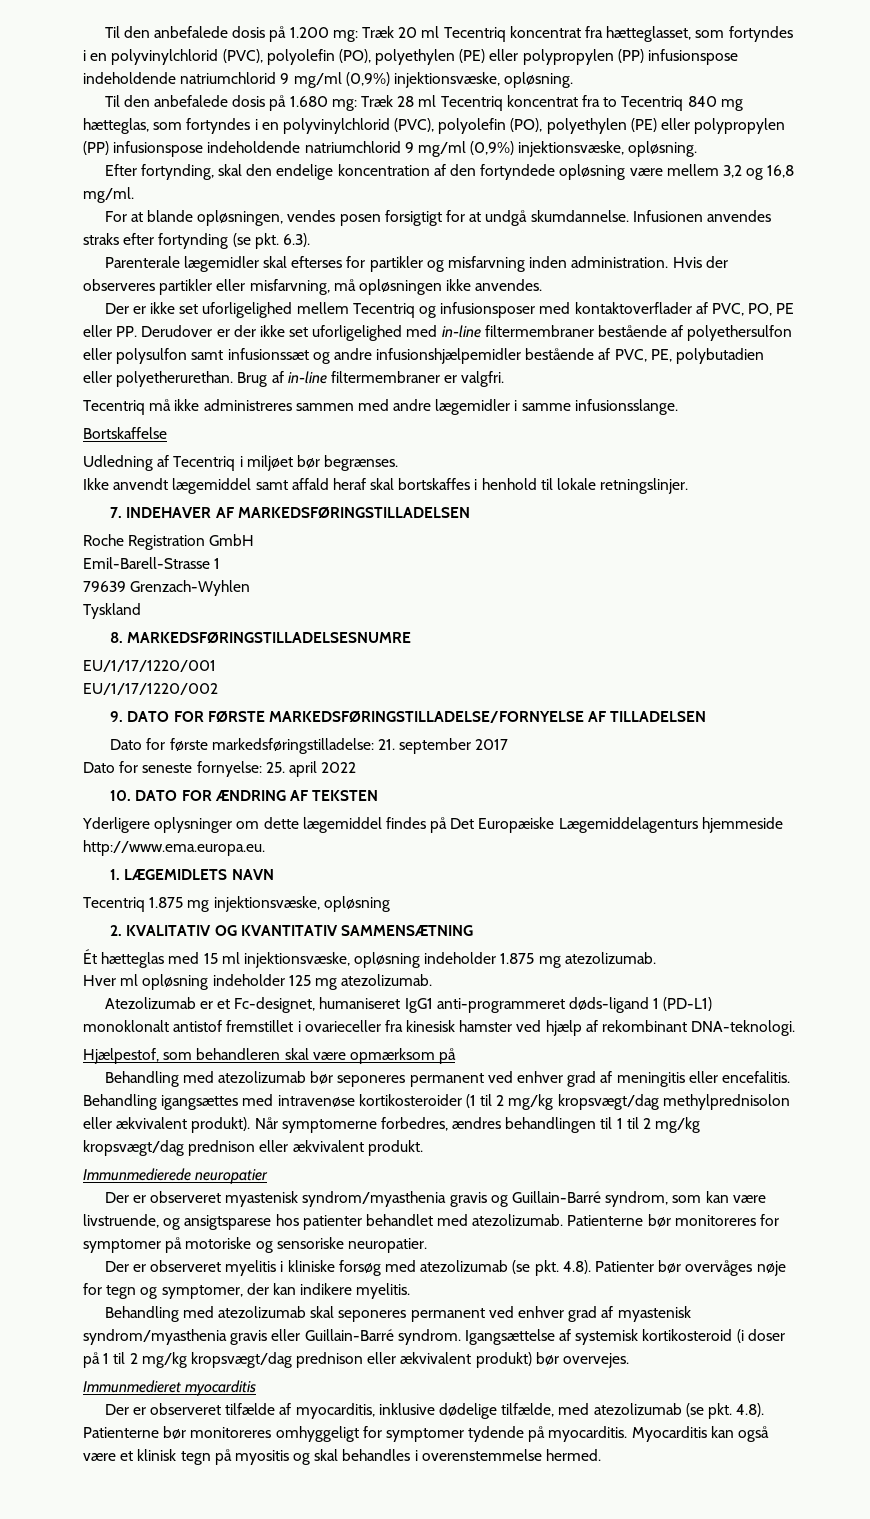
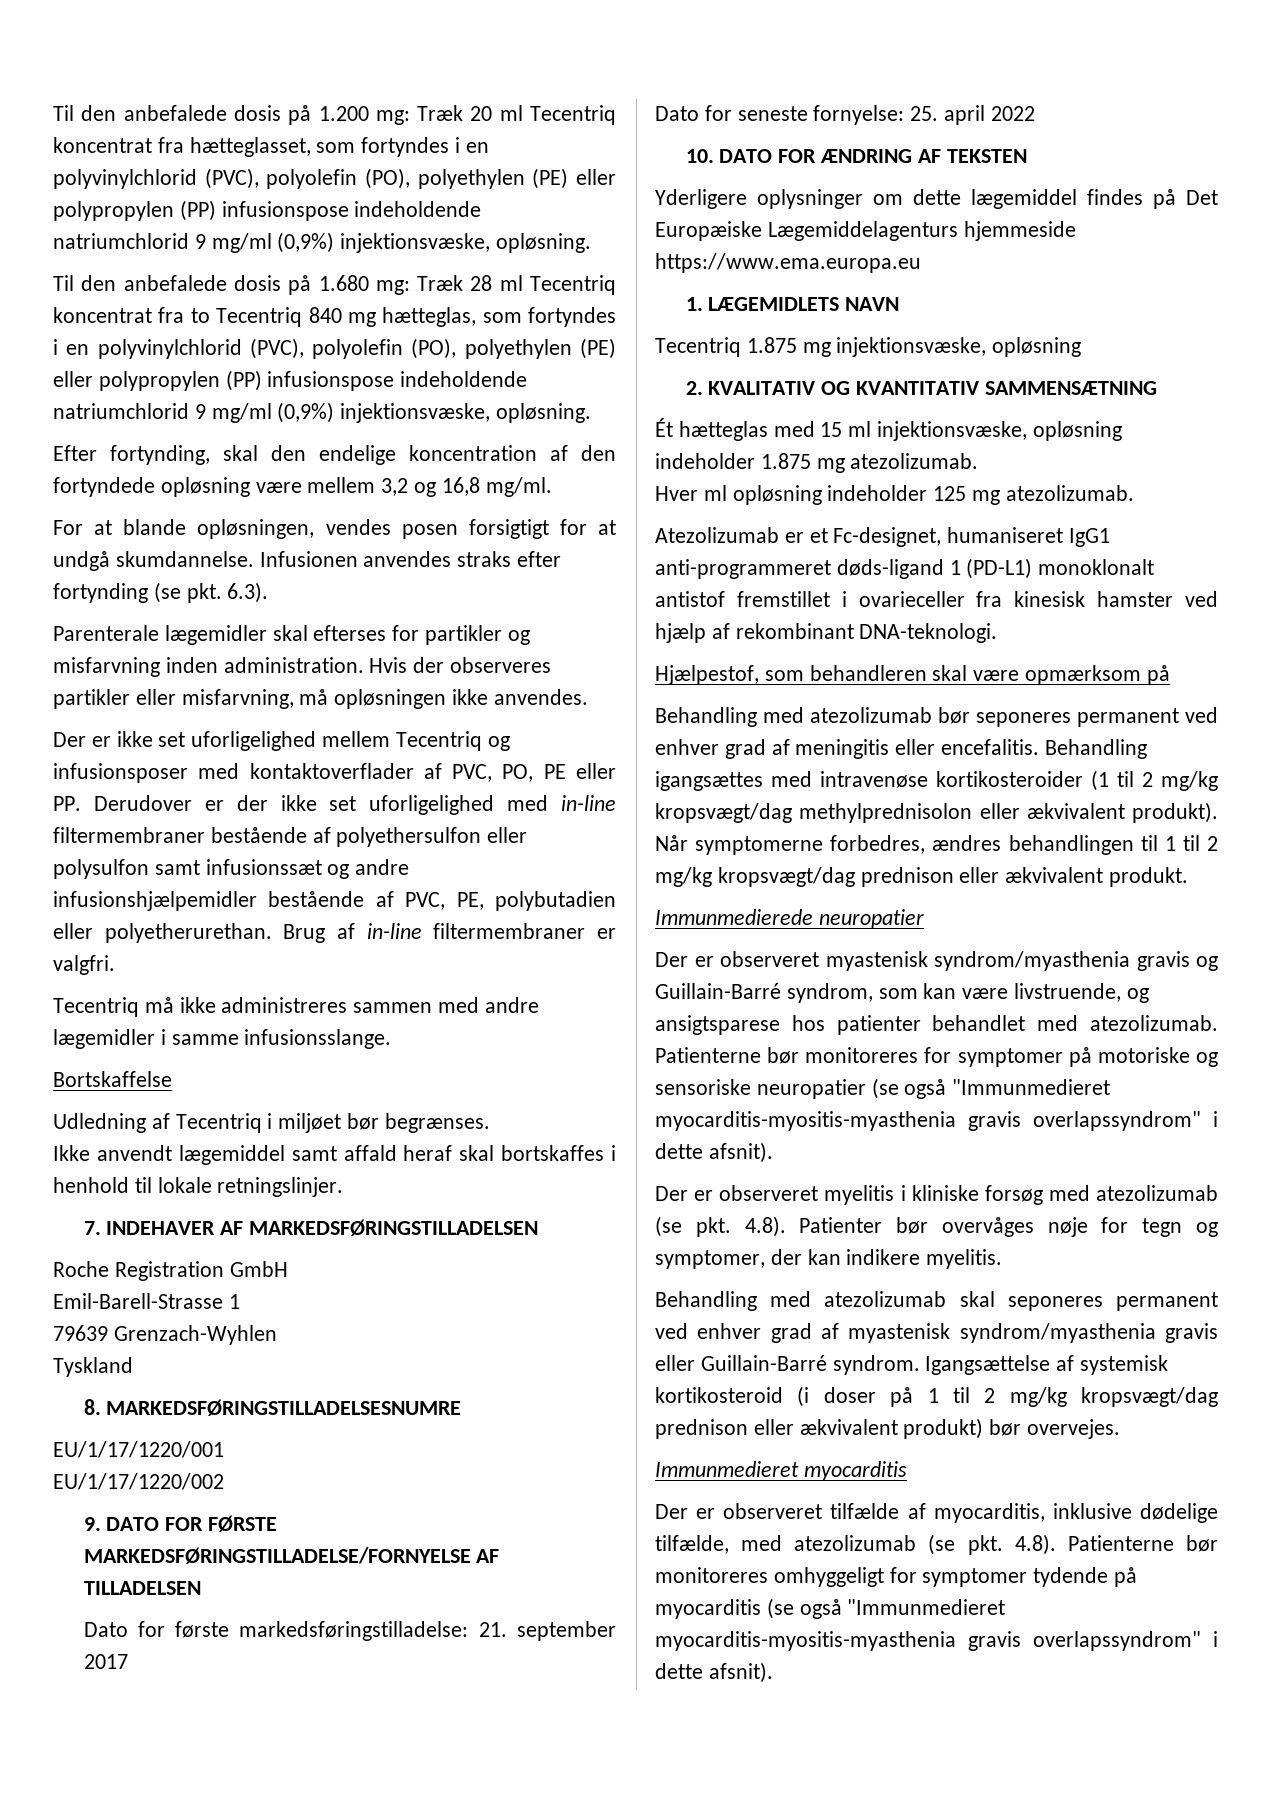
- Yderligere oplysninger om dette lægemiddel findes på Det Europæiske Lægemiddelagenturs hjemmeside http://www.ema.europa.eu.
+ Yderligere oplysninger om dette lægemiddel findes på Det Europæiske Lægemiddelagenturs hjemmeside https://www.ema.europa.eu
- Patienterne bør monitoreres for symptomer på motoriske og sensoriske neuropatier.
+ Patienterne bør monitoreres for symptomer på motoriske og sensoriske neuropatier (se også "Immunmedieret myocarditis-myositis-myasthenia gravis overlapssyndrom" i dette afsnit).
- Der er observeret tilfælde af myocarditis, inklusive dødelige tilfælde, med atezolizumab (se pkt. 4.8). Patienterne bør monitoreres omhyggeligt for symptomer tydende på myocarditis. Myocarditis kan også være et klinisk tegn på myositis og skal behandles i overenstemmelse hermed.
+ Der er observeret tilfælde af myocarditis, inklusive dødelige tilfælde, med atezolizumab (se pkt. 4.8). Patienterne bør monitoreres omhyggeligt for symptomer tydende på myocarditis (se også "Immunmedieret myocarditis-myositis-myasthenia gravis overlapssyndrom" i dette afsnit).

